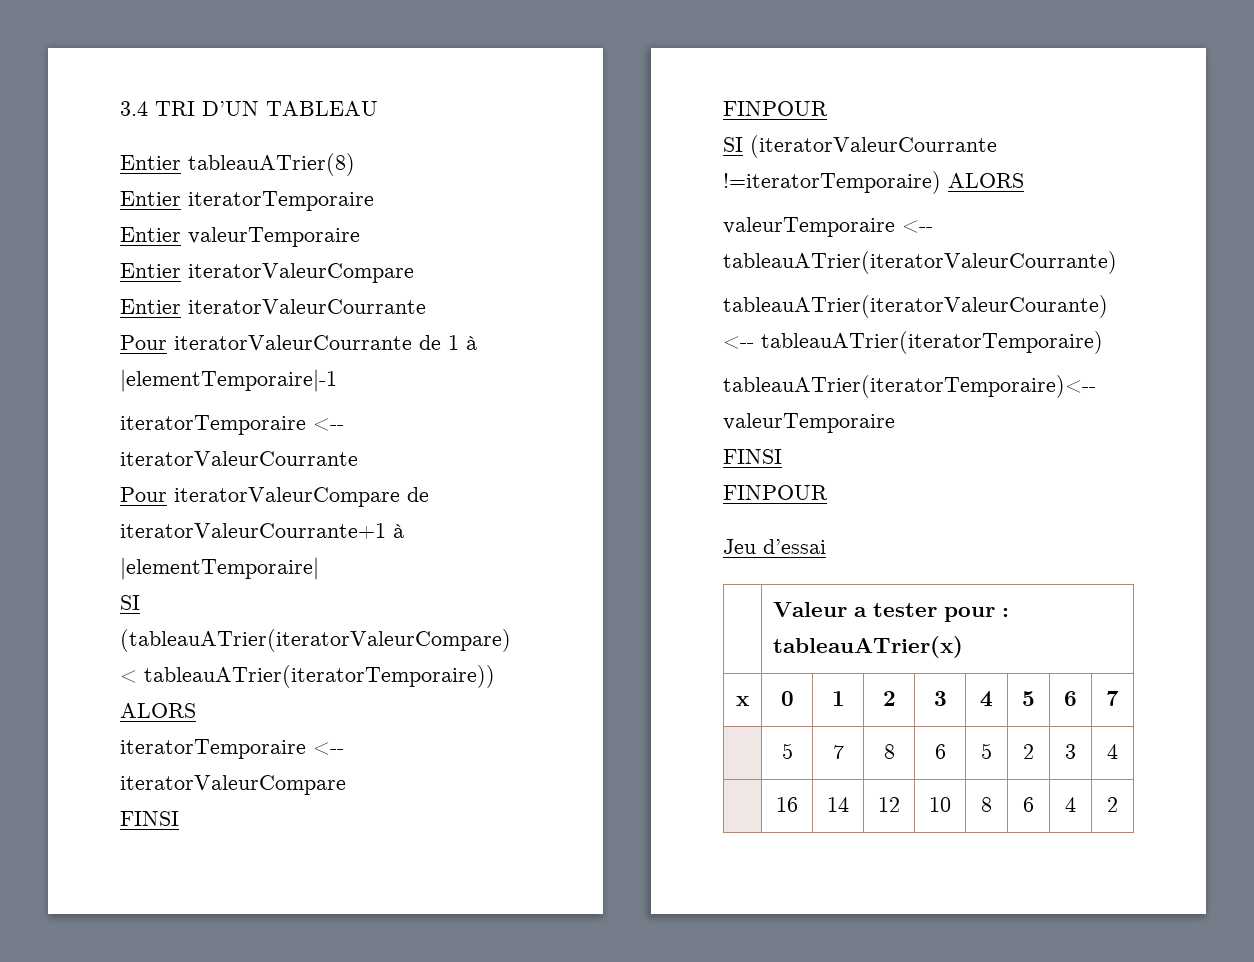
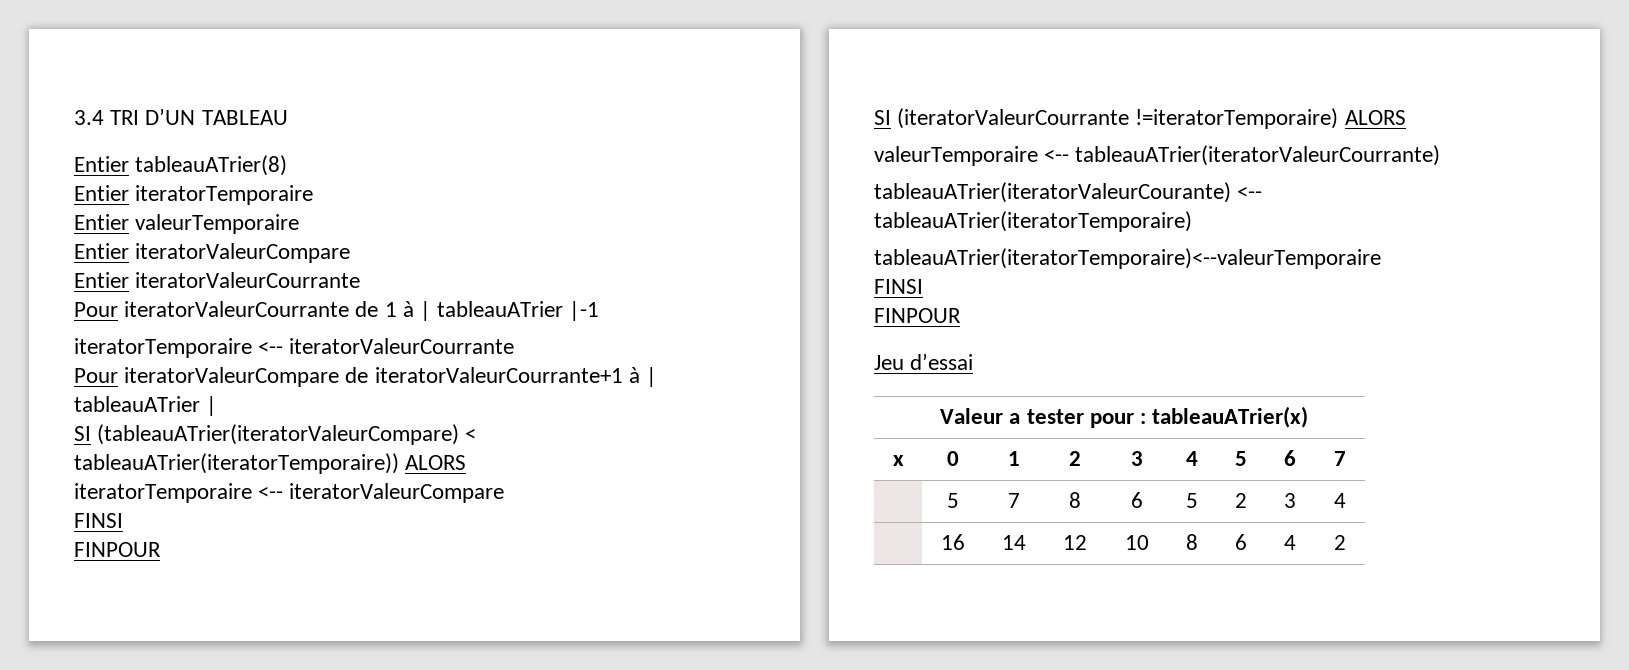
- Pour iteratorValeurCourrante de 1 à |elementTemporaire|-1
+ Pour iteratorValeurCourrante de 1 à | tableauATrier |-1
- Pour iteratorValeurCompare de iteratorValeurCourrante+1 à |elementTemporaire|
+ Pour iteratorValeurCompare de iteratorValeurCourrante+1 à | tableauATrier |

